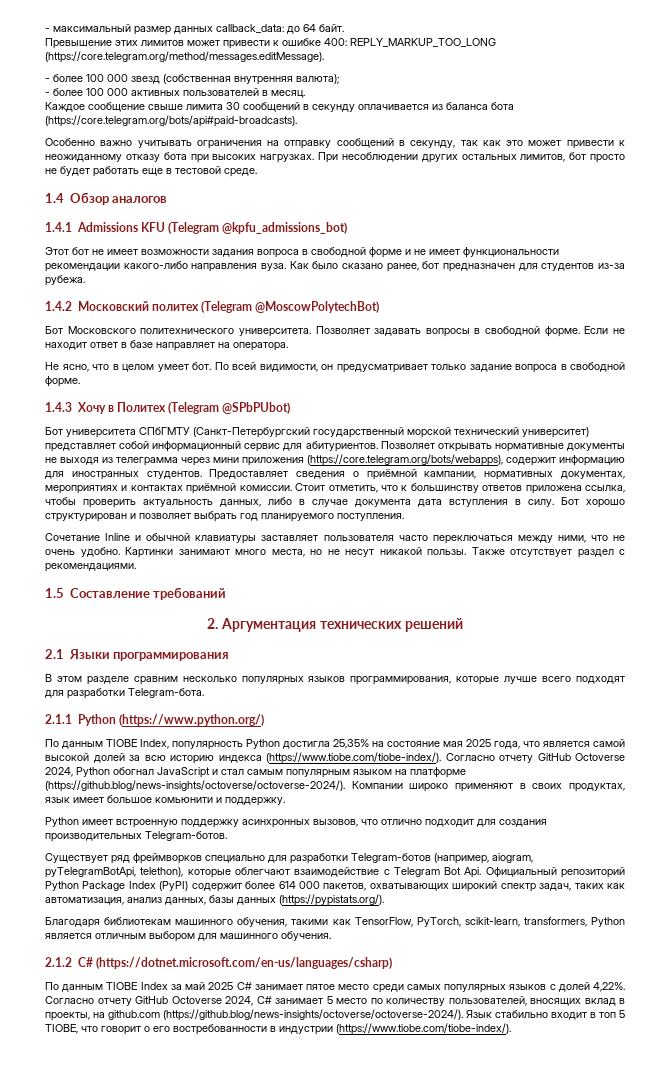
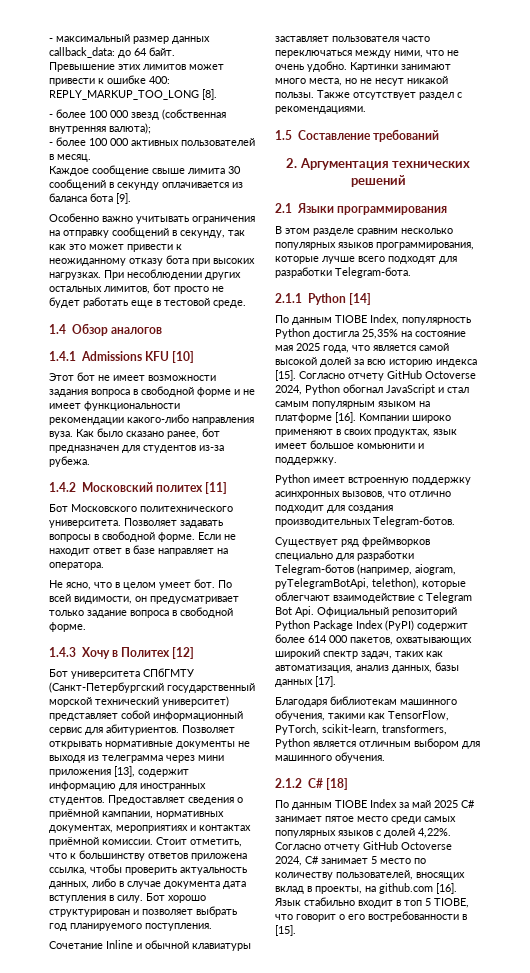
- Превышение этих лимитов может привести к ошибке 400: REPLY_MARKUP_TOO_LONG (https://core.telegram.org/method/messages.editMessage).
+ Превышение этих лимитов может привести к ошибке 400: REPLY_MARKUP_TOO_LONG [8].
- Каждое сообщение свыше лимита 30 сообщений в секунду оплачивается из баланса бота (https://core.telegram.org/bots/api#paid-broadcasts).
+ Каждое сообщение свыше лимита 30 сообщений в секунду оплачивается из баланса бота [9].
- 1.4.1 Admissions KFU (Telegram @kpfu_admissions_bot)
+ 1.4.1 Admissions KFU [10]
- 1.4.2 Московский политех (Telegram @MoscowPolytechBot)
+ 1.4.2 Московский политех [11]
- 1.4.3 Хочу в Политех (Telegram @SPbPUbot)
+ 1.4.3 Хочу в Политех [12]
- Позволяет открывать нормативные документы не выходя из телеграмма через мини приложения (https://core.telegram.org/bots/webapps), cодержит информацию для иностранных студентов.
+ Позволяет открывать нормативные документы не выходя из телеграмма через мини приложения [13], cодержит информацию для иностранных студентов.
- 2.1.1 Python (https://www.python.org/)
+ 2.1.1 Python [14]
- По данным TIOBE Index, популярность Python достигла 25,35% на состояние мая 2025 года, что является самой высокой долей за всю историю индекса (https://www.tiobe.com/tiobe-index/). Согласно отчету GitHub Octoverse 2024, Python обогнал JavaScript и стал самым популярным языком на платформе (https://github.blog/news-insights/octoverse/octoverse-2024/). Компании широко применяют в своих продуктах, язык имеет большое комьюнити и поддержку.
+ По данным TIOBE Index, популярность Python достигла 25,35% на состояние мая 2025 года, что является самой высокой долей за всю историю индекса [15]. Согласно отчету GitHub Octoverse 2024, Python обогнал JavaScript и стал самым популярным языком на платформе [16]. Компании широко применяют в своих продуктах, язык имеет большое комьюнити и поддержку.
- Существует ряд фреймворков специально для разработки Telegram-ботов (например, aiogram, pyTelegramBotApi, telethon), которые облегчают взаимодействие с Telegram Bot Api. Официальный репозиторий Python Package Index (PyPI) содержит более 614 000 пакетов, охватывающих широкий спектр задач, таких как автоматизация, анализ данных, базы данных (https://pypistats.org/).
+ Существует ряд фреймворков специально для разработки Telegram-ботов (например, aiogram, pyTelegramBotApi, telethon), которые облегчают взаимодействие с Telegram Bot Api. Официальный репозиторий Python Package Index (PyPI) содержит более 614 000 пакетов, охватывающих широкий спектр задач, таких как автоматизация, анализ данных, базы данных [17].
- 2.1.2 C# (https://dotnet.microsoft.com/en-us/languages/csharp)
+ 2.1.2 C# [18]
- Согласно отчету GitHub Octoverse 2024, C# занимает 5 место по количеству пользователей, вносящих вклад в проекты, на github.com (https://github.blog/news-insights/octoverse/octoverse-2024/). Язык стабильно входит в топ 5 TIOBE, что говорит о его востребованности в индустрии (https://www.tiobe.com/tiobe-index/).
+ Согласно отчету GitHub Octoverse 2024, C# занимает 5 место по количеству пользователей, вносящих вклад в проекты, на github.com [16]. Язык стабильно входит в топ 5 TIOBE, что говорит о его востребованности в [15].

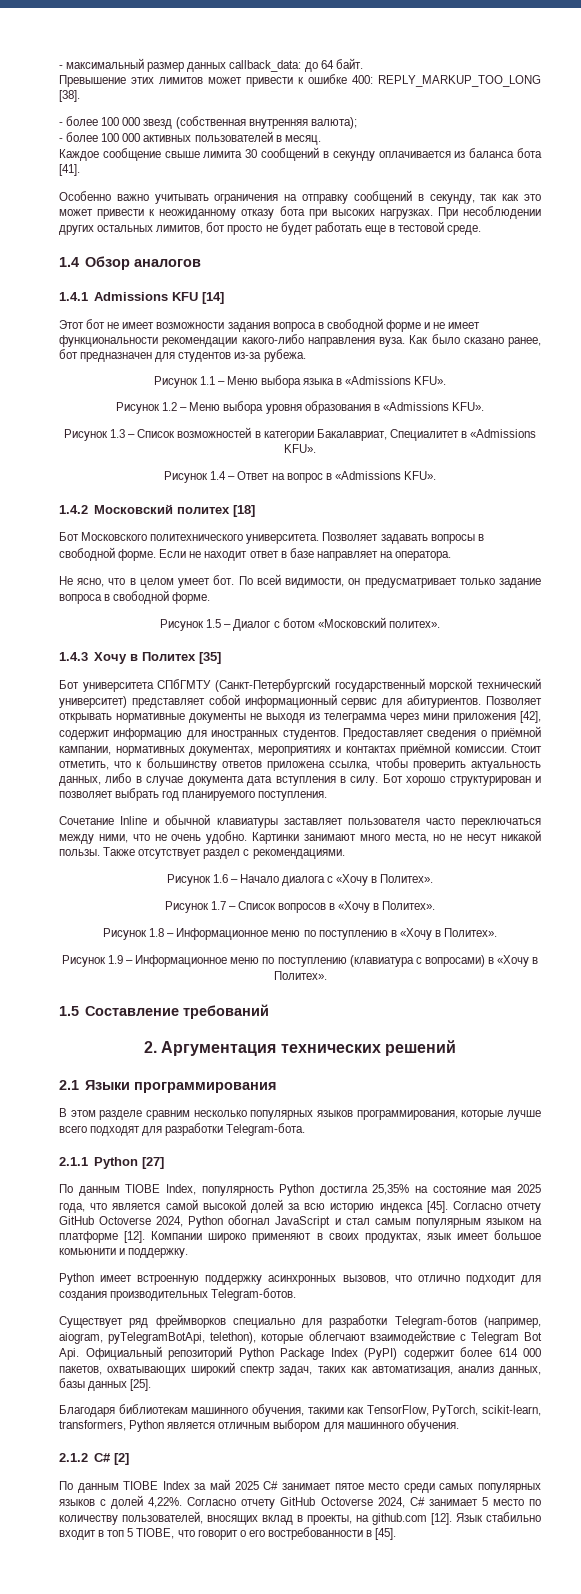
- Превышение этих лимитов может привести к ошибке 400: REPLY_MARKUP_TOO_LONG [8].
+ Превышение этих лимитов может привести к ошибке 400: REPLY_MARKUP_TOO_LONG [38].
- Каждое сообщение свыше лимита 30 сообщений в секунду оплачивается из баланса бота [9].
+ Каждое сообщение свыше лимита 30 сообщений в секунду оплачивается из баланса бота [41].
- 1.4.1 Admissions KFU [10]
+ 1.4.1 Admissions KFU [14]
+ Рисунок 1.1 – Меню выбора языка в «Admissions KFU».
+ Рисунок 1.2 – Меню выбора уровня образования в «Admissions KFU».
+ Рисунок 1.3 – Список возможностей в категории Бакалавриат, Специалитет в «Admissions KFU».
+ Рисунок 1.4 – Ответ на вопрос в «Admissions KFU».
- 1.4.2 Московский политех [11]
+ 1.4.2 Московский политех [18]
+ Рисунок 1.5 – Диалог с ботом «Московский политех».
- 1.4.3 Хочу в Политех [12]
+ 1.4.3 Хочу в Политех [35]
- Позволяет открывать нормативные документы не выходя из телеграмма через мини приложения [13], cодержит информацию для иностранных студентов.
+ Позволяет открывать нормативные документы не выходя из телеграмма через мини приложения [42], cодержит информацию для иностранных студентов.
+ Рисунок 1.6 – Начало диалога с «Хочу в Политех».
+ Рисунок 1.7 – Список вопросов в «Хочу в Политех».
+ Рисунок 1.8 – Информационное меню по поступлению в «Хочу в Политех».
+ Рисунок 1.9 – Информационное меню по поступлению (клавиатура с вопросами) в «Хочу в Политех».
- 2.1.1 Python [14]
+ 2.1.1 Python [27]
- По данным TIOBE Index, популярность Python достигла 25,35% на состояние мая 2025 года, что является самой высокой долей за всю историю индекса [15].
+ По данным TIOBE Index, популярность Python достигла 25,35% на состояние мая 2025 года, что является самой высокой долей за всю историю индекса [45].
- Согласно отчету GitHub Octoverse 2024, Python обогнал JavaScript и стал самым популярным языком на платформе [16].
+ Согласно отчету GitHub Octoverse 2024, Python обогнал JavaScript и стал самым популярным языком на платформе [12].
- Существует ряд фреймворков специально для разработки Telegram-ботов (например, aiogram, pyTelegramBotApi, telethon), которые облегчают взаимодействие с Telegram Bot Api. Официальный репозиторий Python Package Index (PyPI) содержит более 614 000 пакетов, охватывающих широкий спектр задач, таких как автоматизация, анализ данных, базы данных [17].
+ Существует ряд фреймворков специально для разработки Telegram-ботов (например, aiogram, pyTelegramBotApi, telethon), которые облегчают взаимодействие с Telegram Bot Api. Официальный репозиторий Python Package Index (PyPI) содержит более 614 000 пакетов, охватывающих широкий спектр задач, таких как автоматизация, анализ данных, базы данных [25].
- 2.1.2 C# [18]
+ 2.1.2 C# [2]
- Согласно отчету GitHub Octoverse 2024, C# занимает 5 место по количеству пользователей, вносящих вклад в проекты, на github.com [16].
+ Согласно отчету GitHub Octoverse 2024, C# занимает 5 место по количеству пользователей, вносящих вклад в проекты, на github.com [12].
- Язык стабильно входит в топ 5 TIOBE, что говорит о его востребованности в [15].
+ Язык стабильно входит в топ 5 TIOBE, что говорит о его востребованности в [45].

